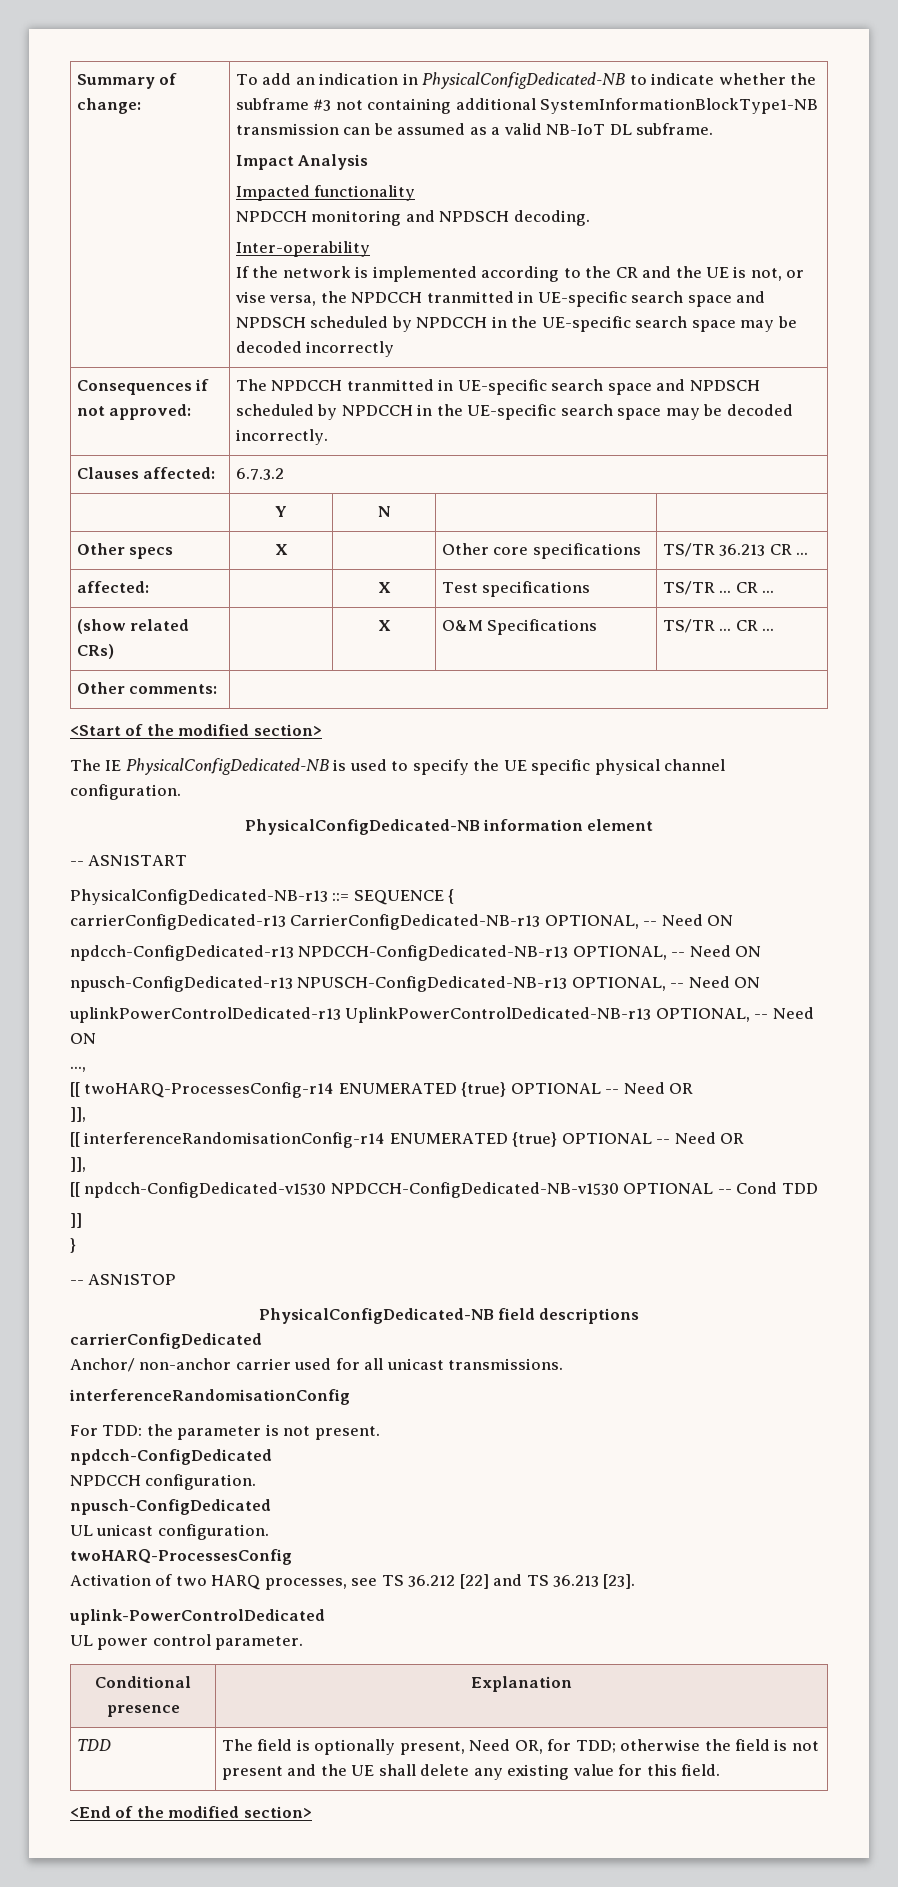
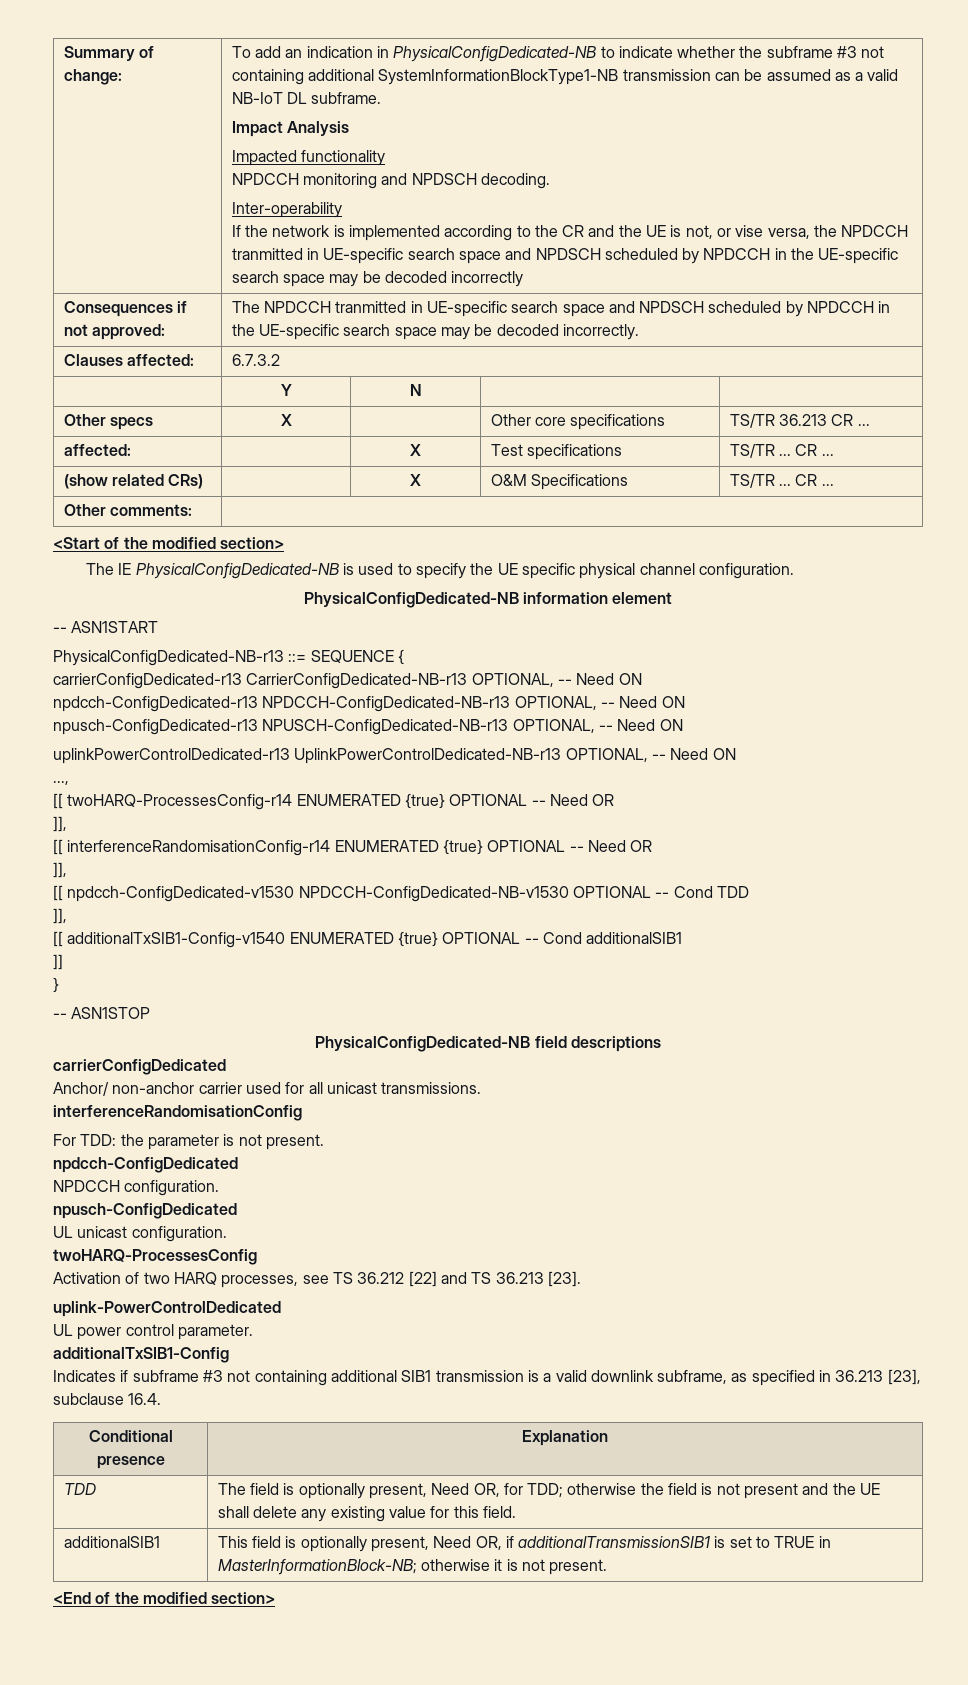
  [[ npdcch-ConfigDedicated-v1530 NPDCCH-ConfigDedicated-NB-v1530 OPTIONAL -- Cond TDD
+ ]],
+ [[ additionalTxSIB1-Config-v1540 ENUMERATED {true} OPTIONAL -- Cond additionalSIB1
+ additionalTxSIB1-Config
+ Indicates if subframe #3 not containing additional SIB1 transmission is a valid downlink subframe, as specified in 36.213 [23], subclause 16.4.
+ additionalSIB1 | This field is optionally present, Need OR, if additionalTransmissionSIB1 is set to TRUE in MasterInformationBlock-NB; otherwise it is not present.

